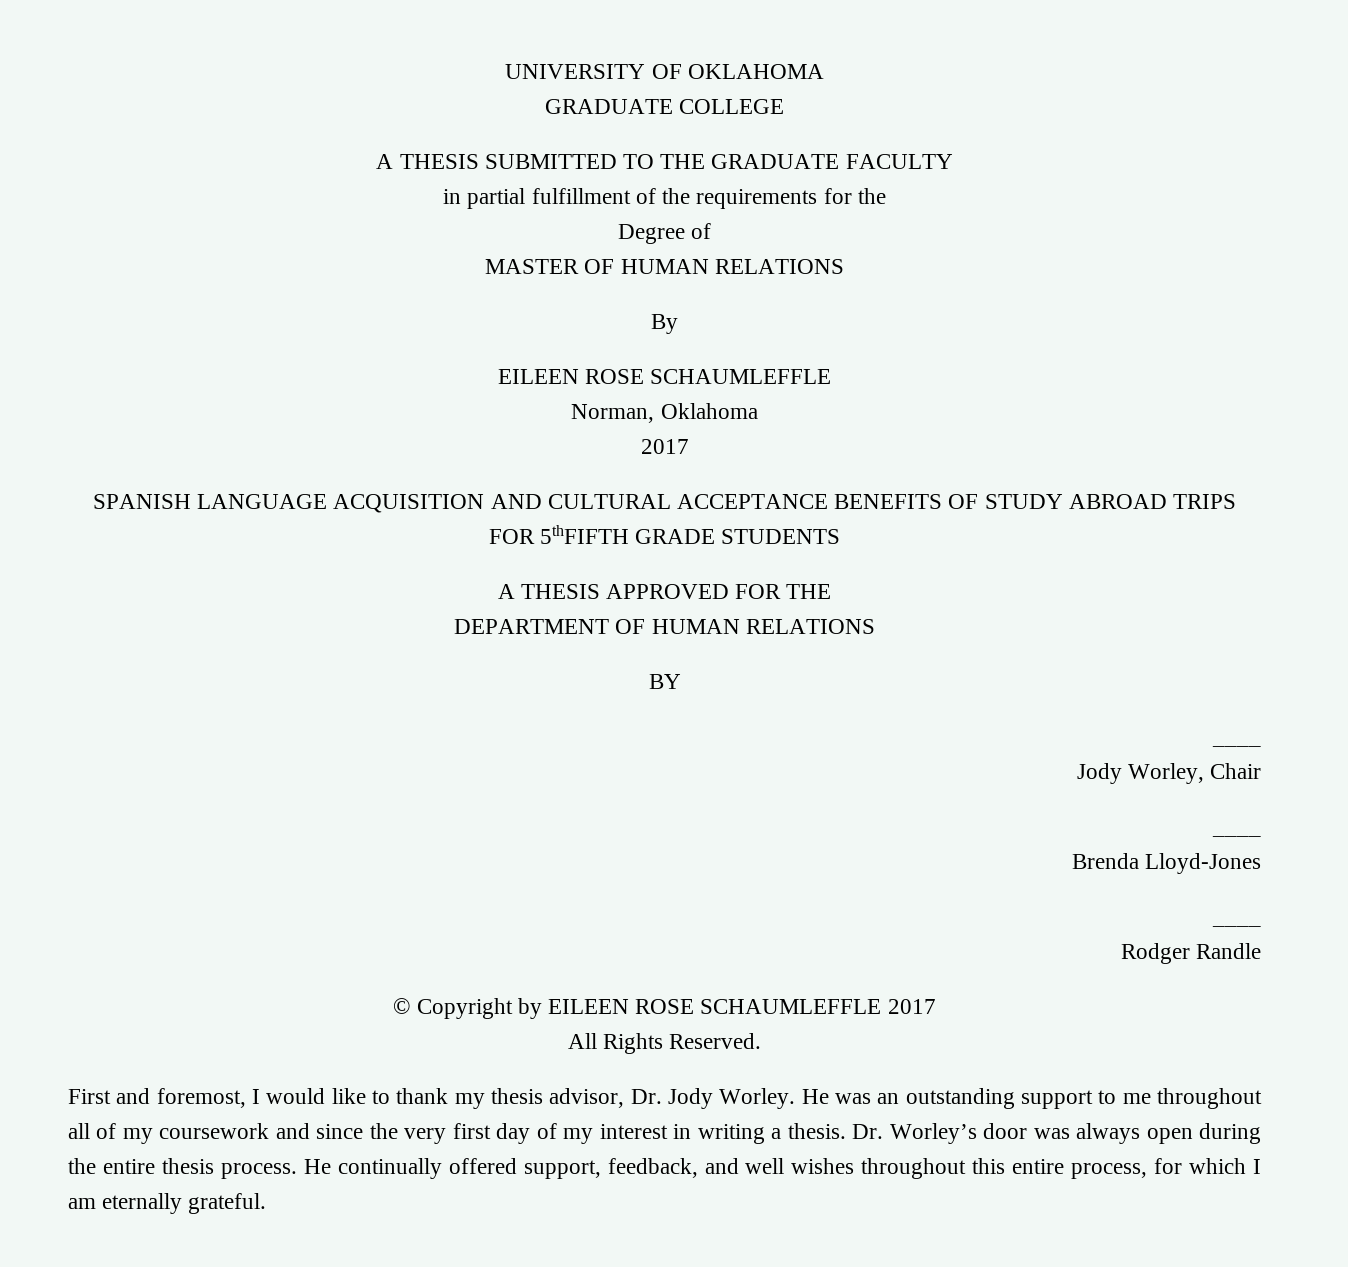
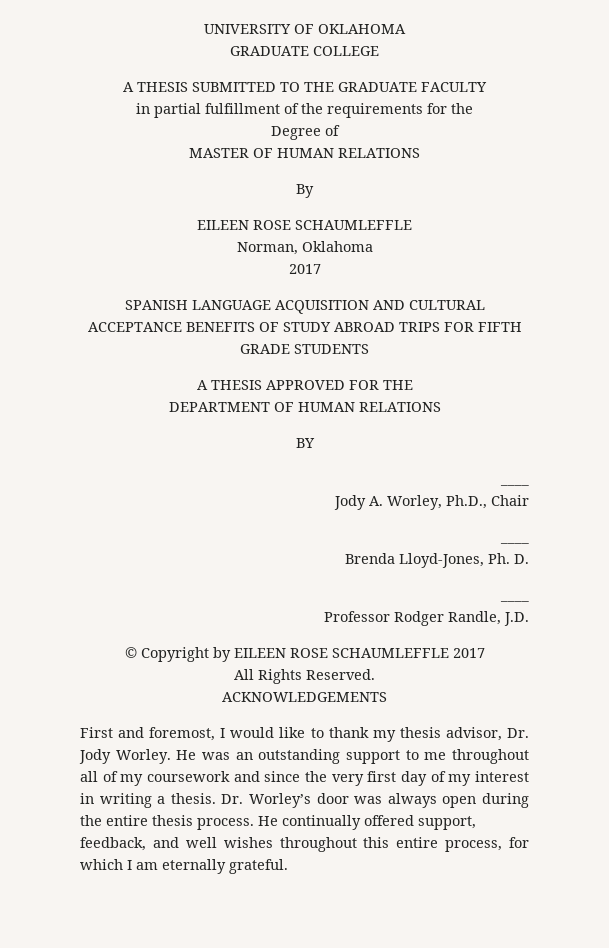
- SPANISH LANGUAGE ACQUISITION AND CULTURAL ACCEPTANCE BENEFITS OF STUDY ABROAD TRIPS FOR 5thFIFTH GRADE STUDENTS
+ SPANISH LANGUAGE ACQUISITION AND CULTURAL ACCEPTANCE BENEFITS OF STUDY ABROAD TRIPS FOR FIFTH GRADE STUDENTS
- Jody Worley, Chair
+ Jody A. Worley, Ph.D., Chair
- Brenda Lloyd-Jones
+ Brenda Lloyd-Jones, Ph. D.
  ____
- Rodger Randle
+ Professor Rodger Randle, J.D.
+ ACKNOWLEDGEMENTS

